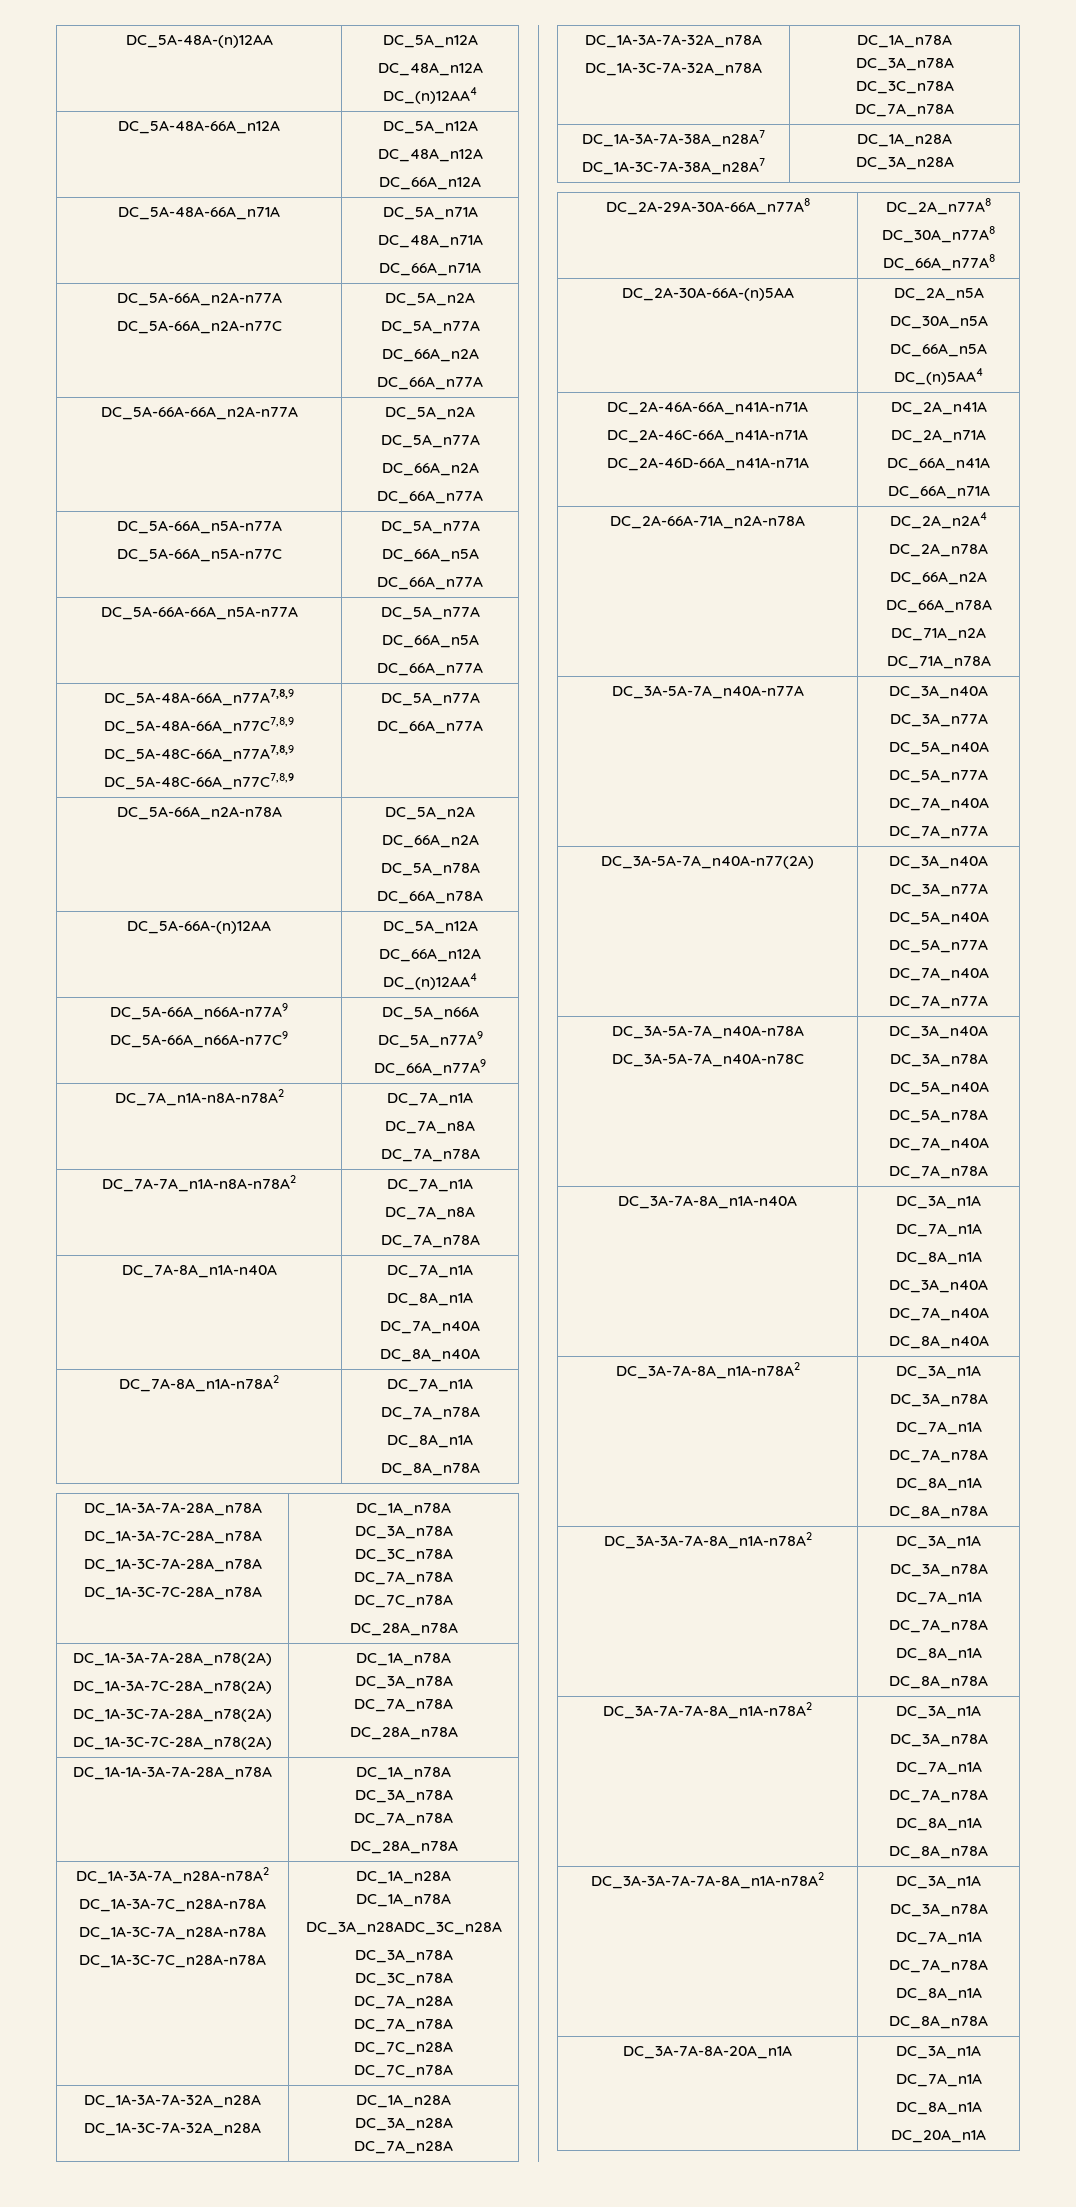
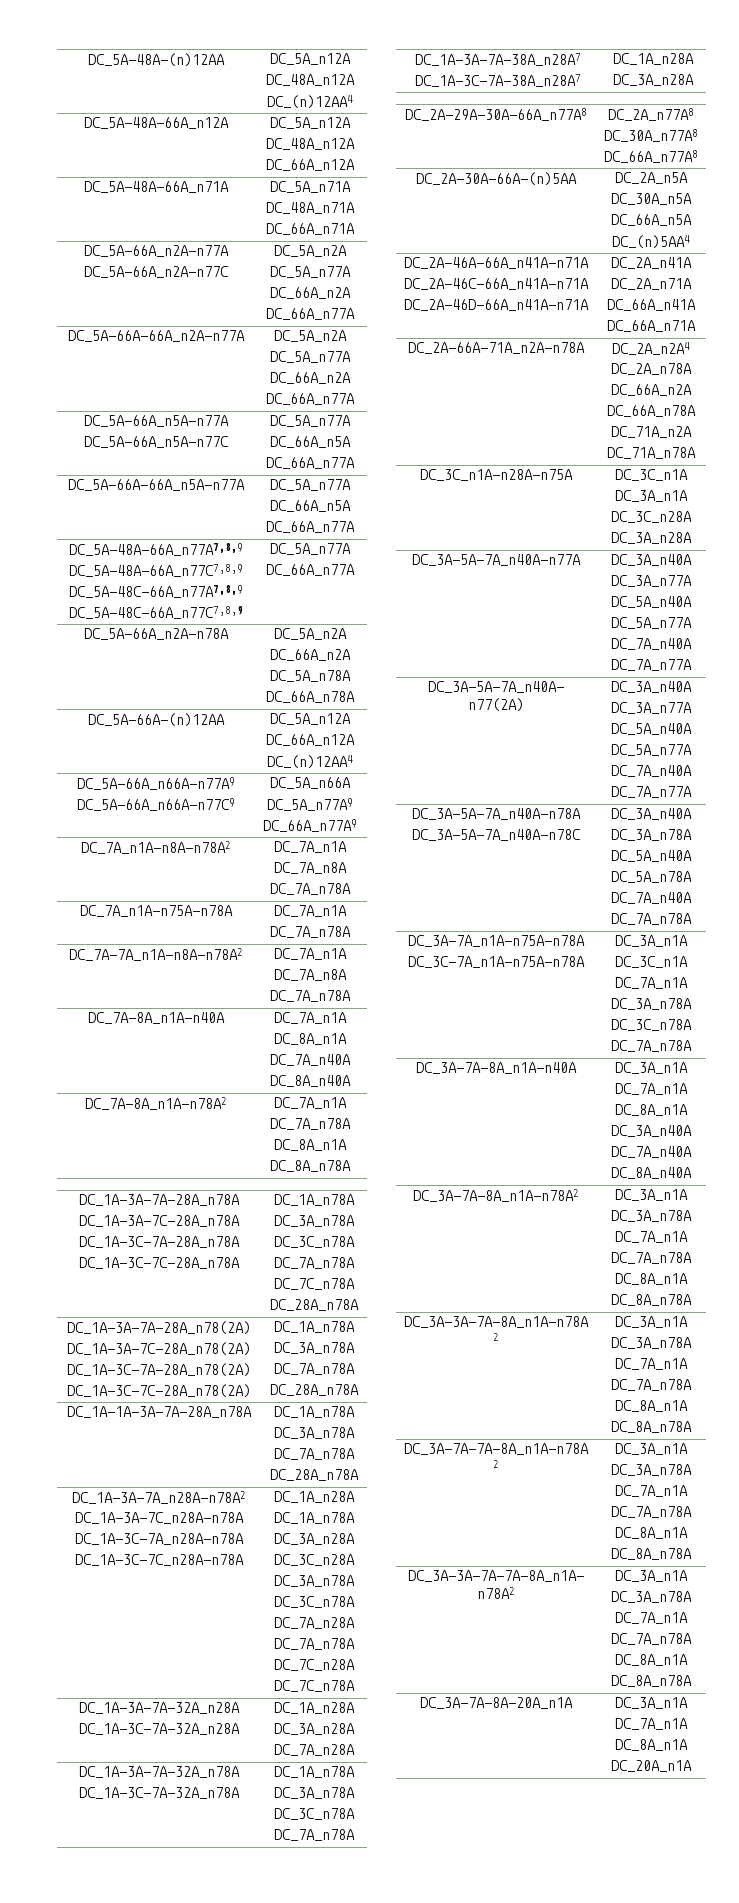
+ DC_7A_n1A-n75A-n78A | DC_7A_n1A
+ DC_7A_n78A
  DC_1A-3A-7A_n28A-n78A2
  DC_1A-3A-7C_n28A-n78A
  DC_1A-3C-7A_n28A-n78A
  DC_1A-3C-7C_n28A-n78A | DC_1A_n28A
  DC_1A_n78A
- DC_3A_n28ADC_3C_n28A
+ DC_3A_n28A
+ DC_3C_n28A
+ DC_3C_n1A-n28A-n75A | DC_3C_n1A
+ DC_3A_n1A
+ DC_3C_n28A
+ DC_3A_n28A
+ DC_3A-7A_n1A-n75A-n78A
+ DC_3C-7A_n1A-n75A-n78A | DC_3A_n1A
+ DC_3C_n1A
+ DC_7A_n1A
+ DC_3A_n78A
+ DC_3C_n78A
+ DC_7A_n78A

